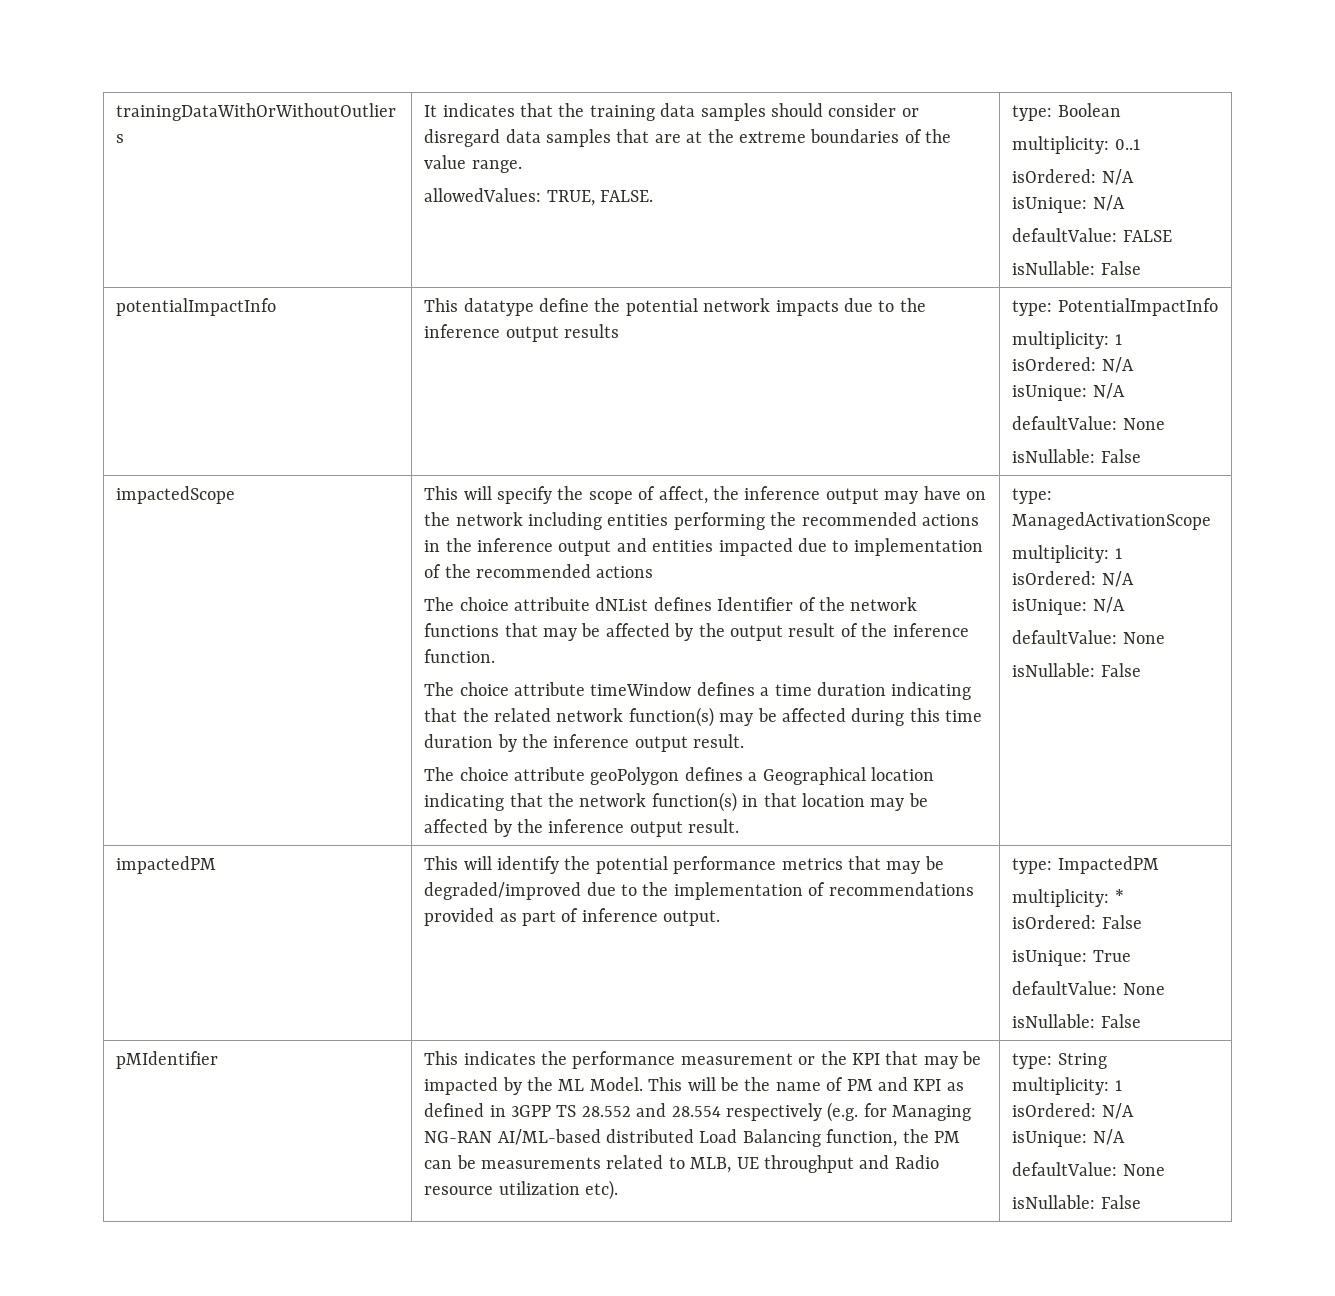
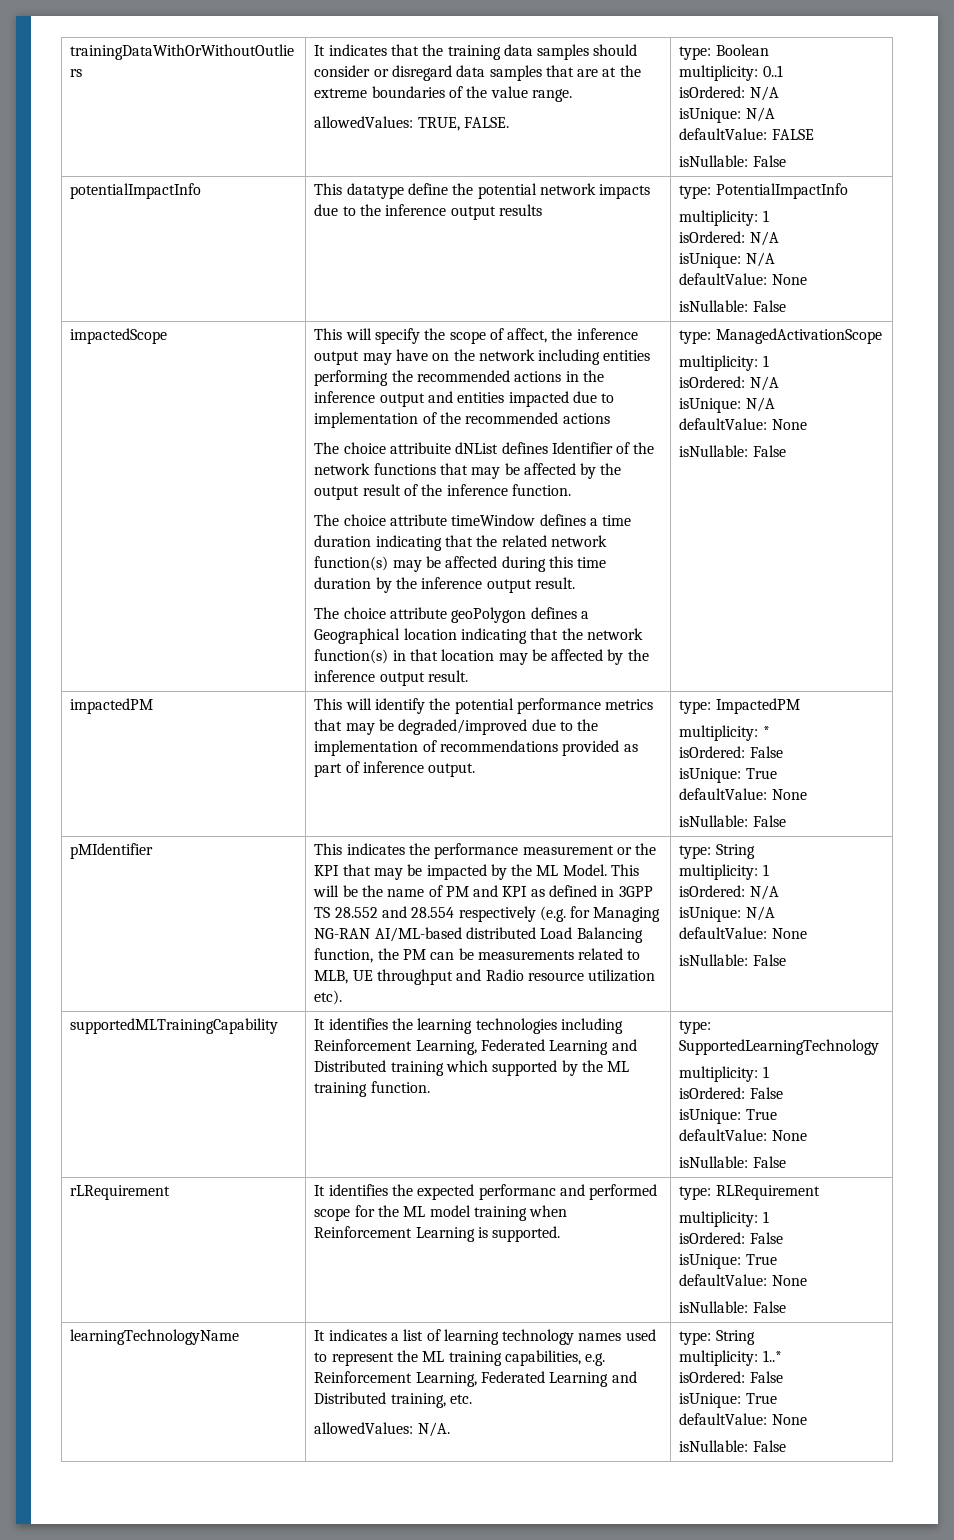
+ supportedMLTrainingCapability | It identifies the learning technologies including Reinforcement Learning, Federated Learning and Distributed training which supported by the ML training function. | type: SupportedLearningTechnology
+ multiplicity: 1
+ isOrdered: False
+ isUnique: True
+ defaultValue: None
+ isNullable: False
+ rLRequirement | It identifies the expected performanc and performed scope for the ML model training when Reinforcement Learning is supported. | type: RLRequirement
+ multiplicity: 1
+ isOrdered: False
+ isUnique: True
+ defaultValue: None
+ isNullable: False
+ learningTechnologyName | It indicates a list of learning technology names used to represent the ML training capabilities, e.g. Reinforcement Learning, Federated Learning and Distributed training, etc.
+ allowedValues: N/A. | type: String
+ multiplicity: 1..*
+ isOrdered: False
+ isUnique: True
+ defaultValue: None
+ isNullable: False

